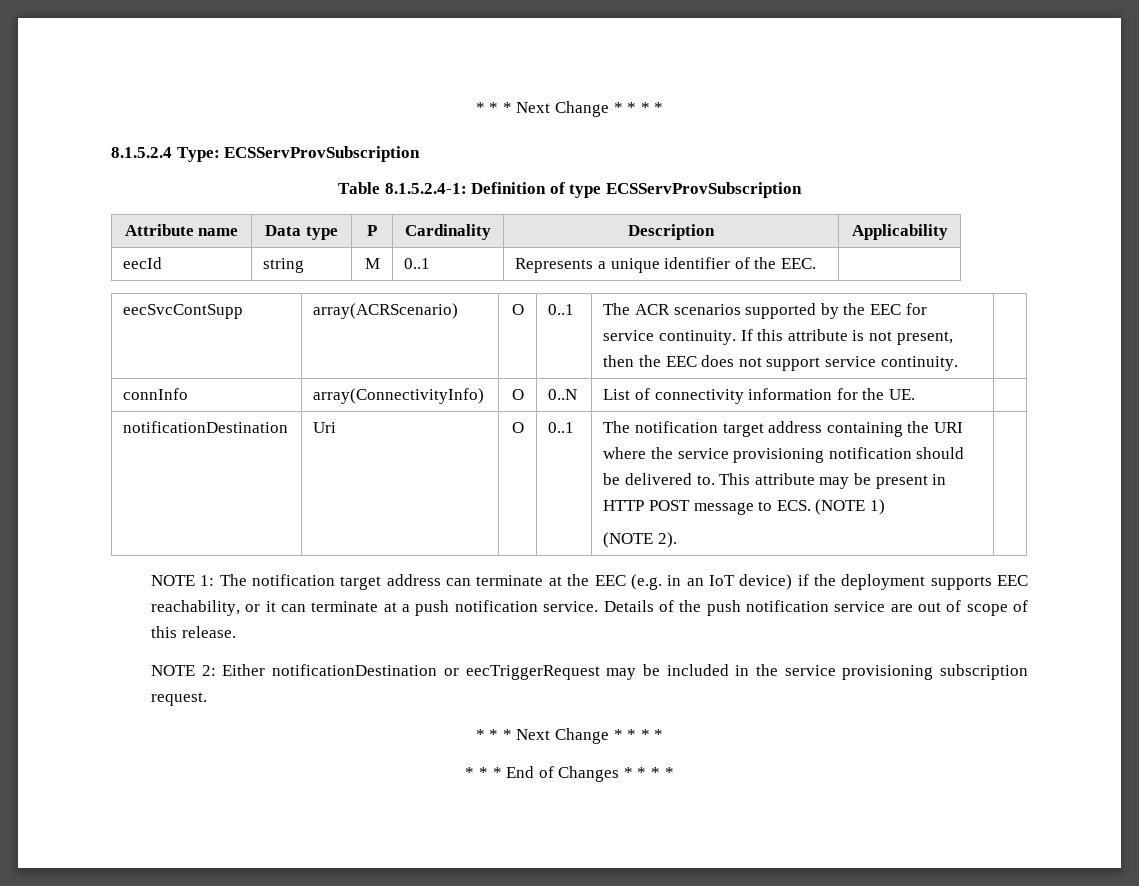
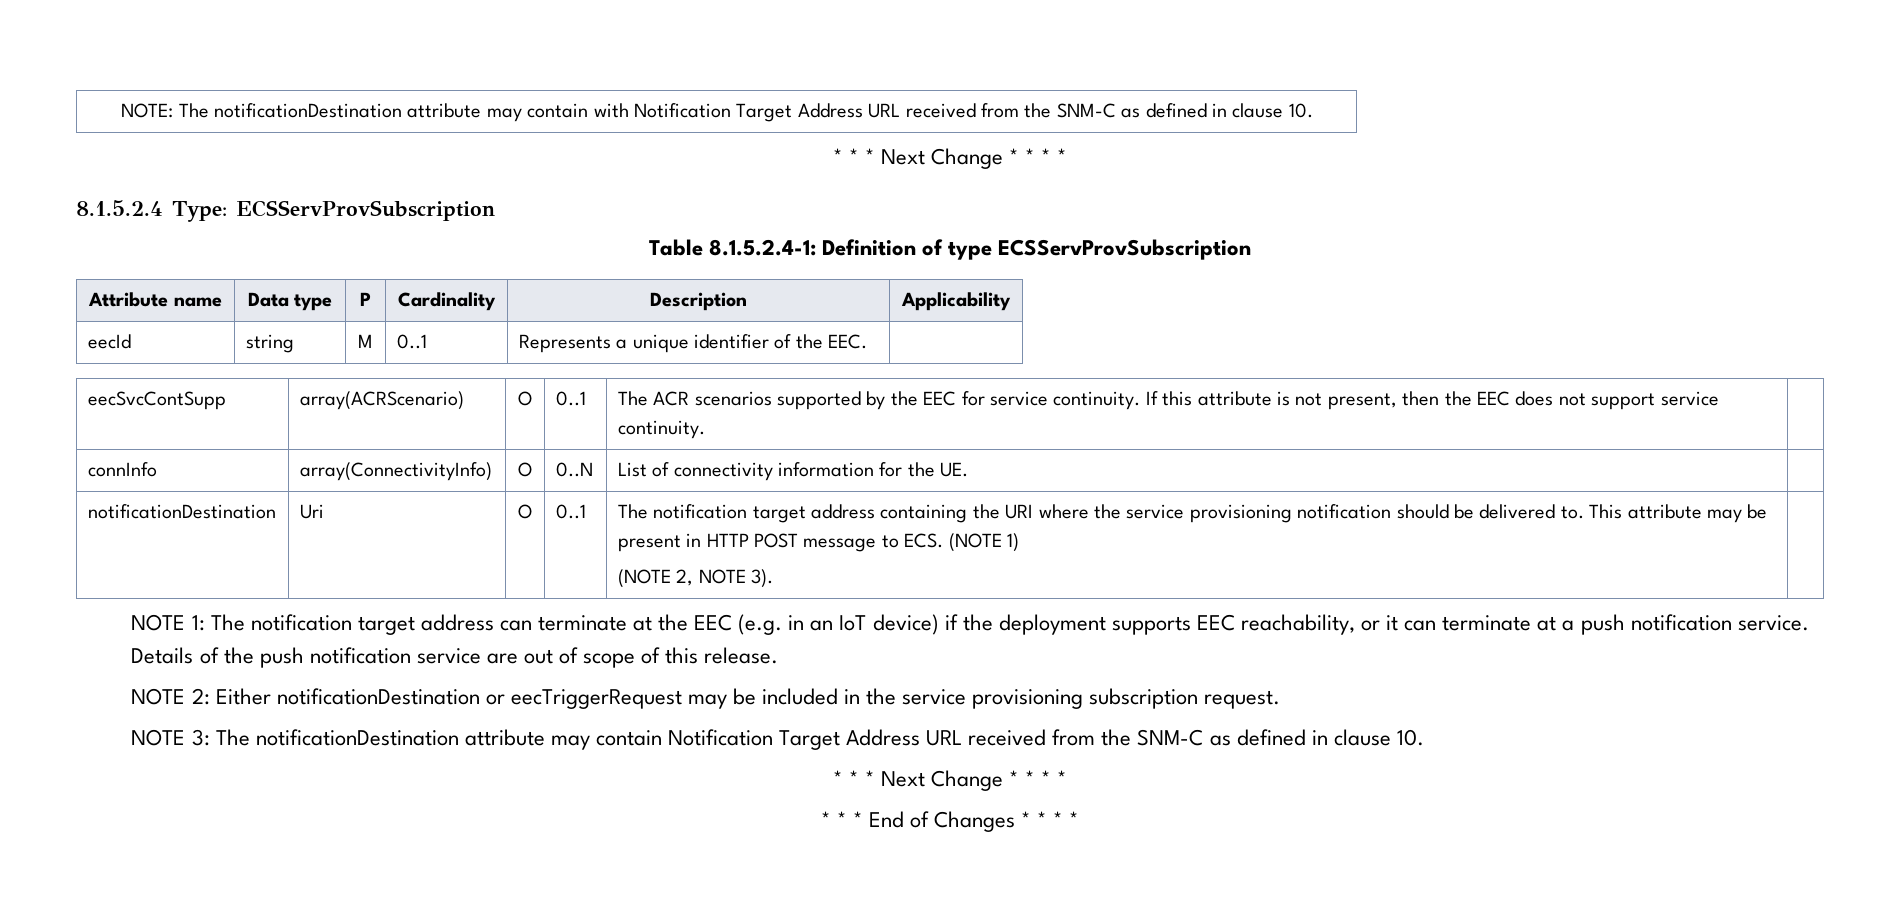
+ NOTE: The notificationDestination attribute may contain with Notification Target Address URL received from the SNM-C as defined in clause 10.
  notificationDestination | Uri | O | 0..1 | The notification target address containing the URI where the service provisioning notification should be delivered to. This attribute may be present in HTTP POST message to ECS. (NOTE 1)
- (NOTE 2). |
+ (NOTE 2, NOTE 3). |
+ NOTE 3: The notificationDestination attribute may contain Notification Target Address URL received from the SNM-C as defined in clause 10.

